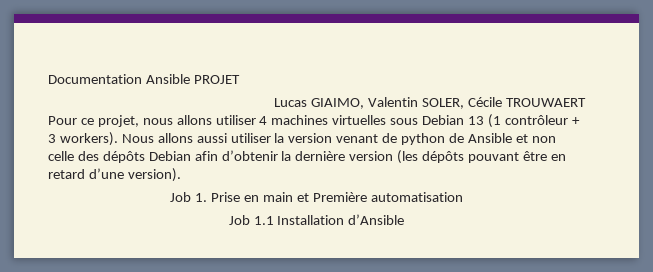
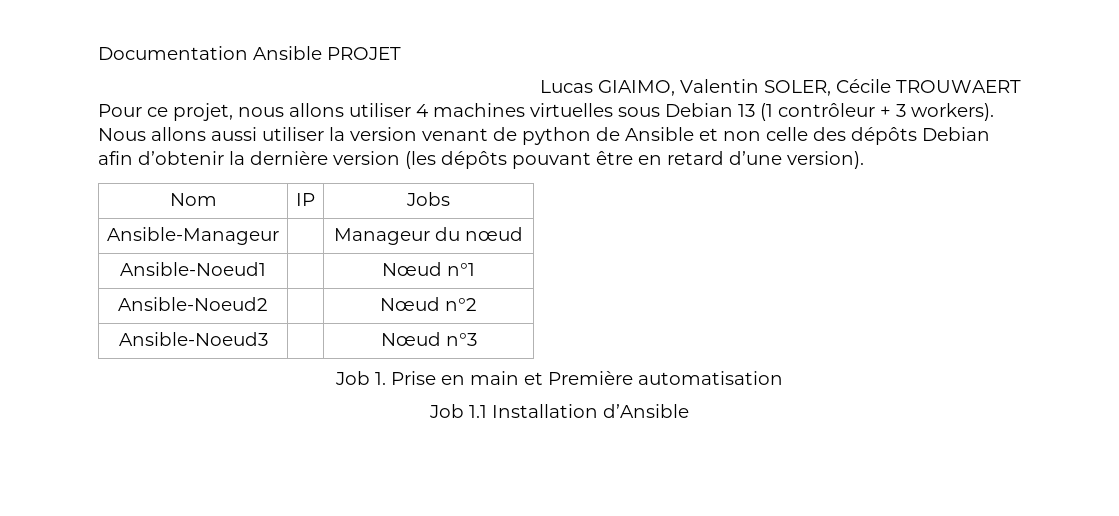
+ Nom | IP | Jobs
+ Ansible-Manageur | | Manageur du nœud
+ Ansible-Noeud1 | | Nœud n°1
+ Ansible-Noeud2 | | Nœud n°2
+ Ansible-Noeud3 | | Nœud n°3

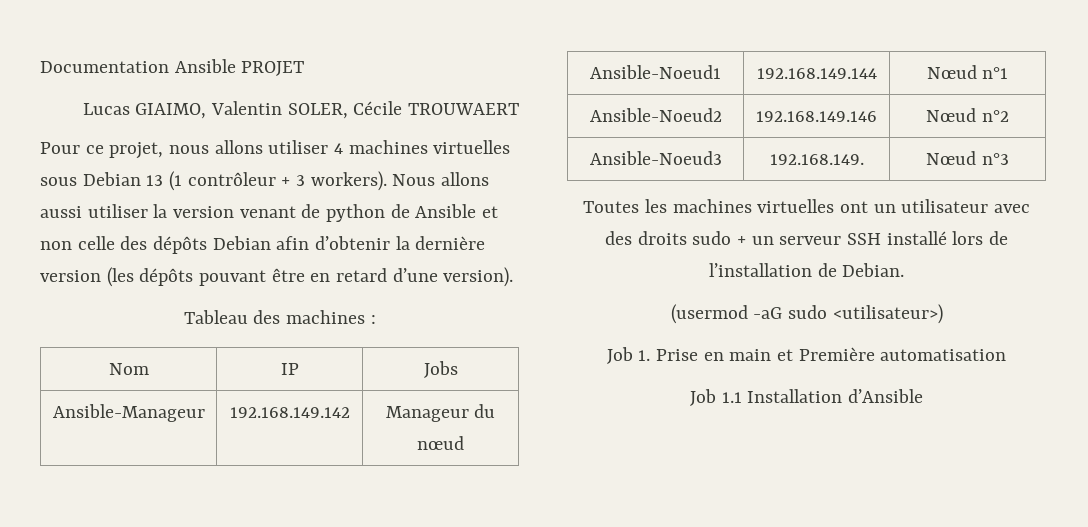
+ Tableau des machines :
- Ansible-Manageur | | Manageur du nœud
+ Ansible-Manageur | 192.168.149.142 | Manageur du nœud
- Ansible-Noeud1 | | Nœud n°1
+ Ansible-Noeud1 | 192.168.149.144 | Nœud n°1
- Ansible-Noeud2 | | Nœud n°2
+ Ansible-Noeud2 | 192.168.149.146 | Nœud n°2
- Ansible-Noeud3 | | Nœud n°3
+ Ansible-Noeud3 | 192.168.149. | Nœud n°3
+ Toutes les machines virtuelles ont un utilisateur avec des droits sudo + un serveur SSH installé lors de l’installation de Debian.
+ (usermod -aG sudo <utilisateur>)

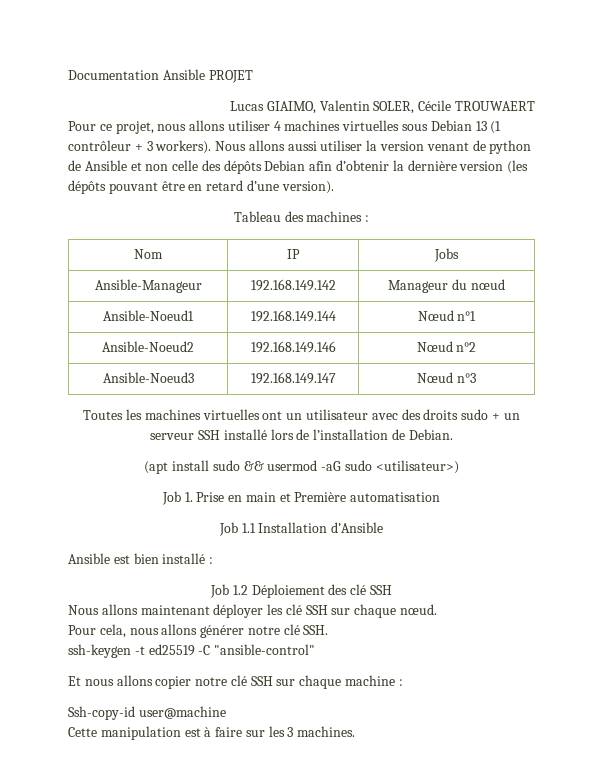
- Ansible-Noeud3 | 192.168.149. | Nœud n°3
+ Ansible-Noeud3 | 192.168.149.147 | Nœud n°3
- (usermod -aG sudo <utilisateur>)
+ (apt install sudo && usermod -aG sudo <utilisateur>)
+ Ansible est bien installé :
+ Job 1.2 Déploiement des clé SSH
+ Nous allons maintenant déployer les clé SSH sur chaque nœud.
+ Pour cela, nous allons générer notre clé SSH.
+ ssh-keygen -t ed25519 -C "ansible-control"
+ Et nous allons copier notre clé SSH sur chaque machine :
+ Ssh-copy-id user@machine
+ Cette manipulation est à faire sur les 3 machines.

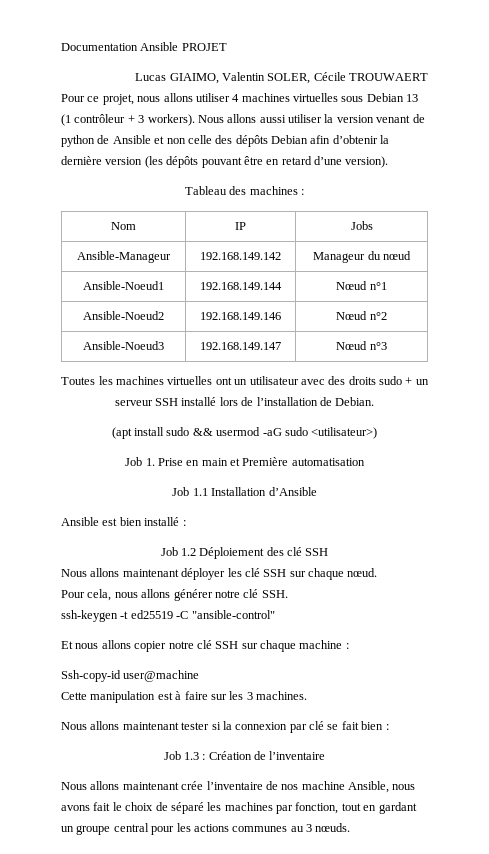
+ Nous allons maintenant tester si la connexion par clé se fait bien :
+ Job 1.3 : Création de l’inventaire
+ Nous allons maintenant crée l’inventaire de nos machine Ansible, nous avons fait le choix de séparé les machines par fonction, tout en gardant un groupe central pour les actions communes au 3 nœuds.

